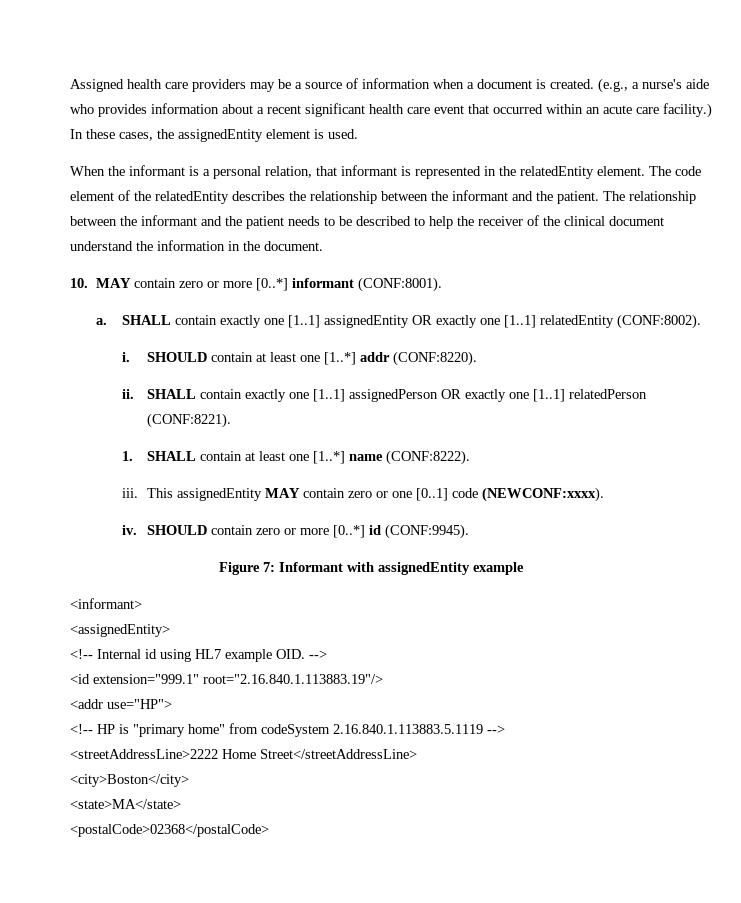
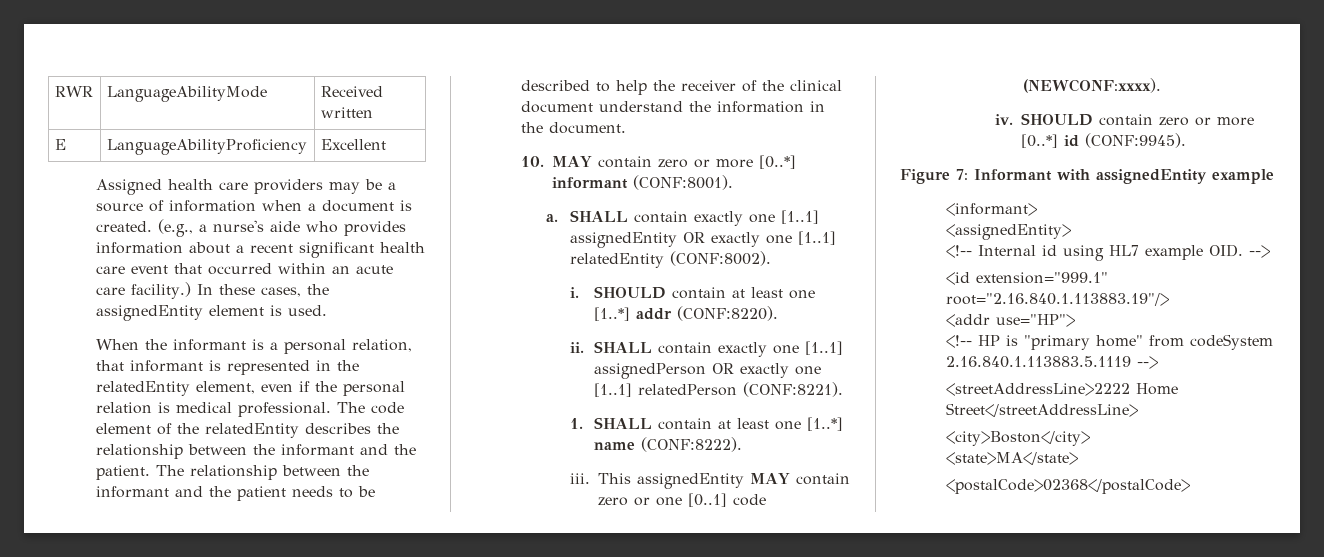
+ RWR | LanguageAbilityMode | Received written
+ E | LanguageAbilityProficiency | Excellent
- When the informant is a personal relation, that informant is represented in the relatedEntity element.
+ When the informant is a personal relation, that informant is represented in the relatedEntity element, even if the personal relation is medical professional.

